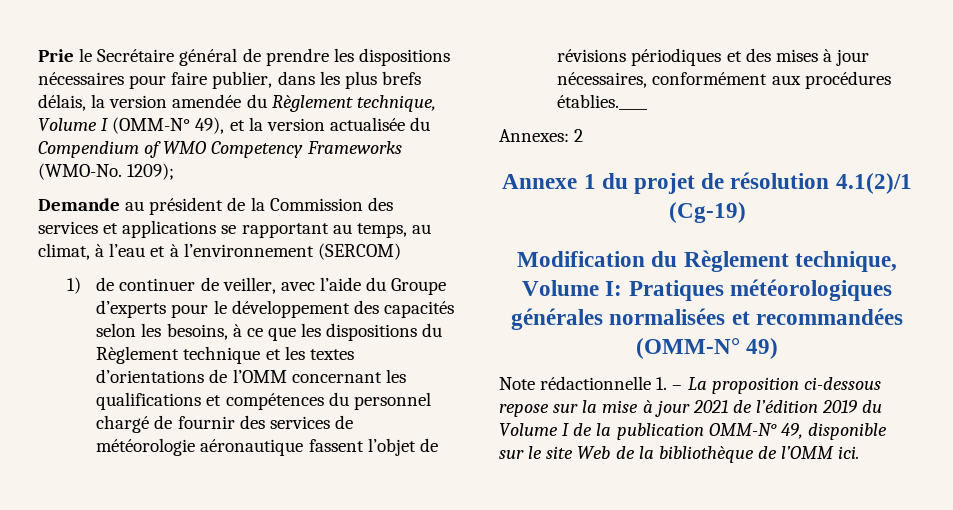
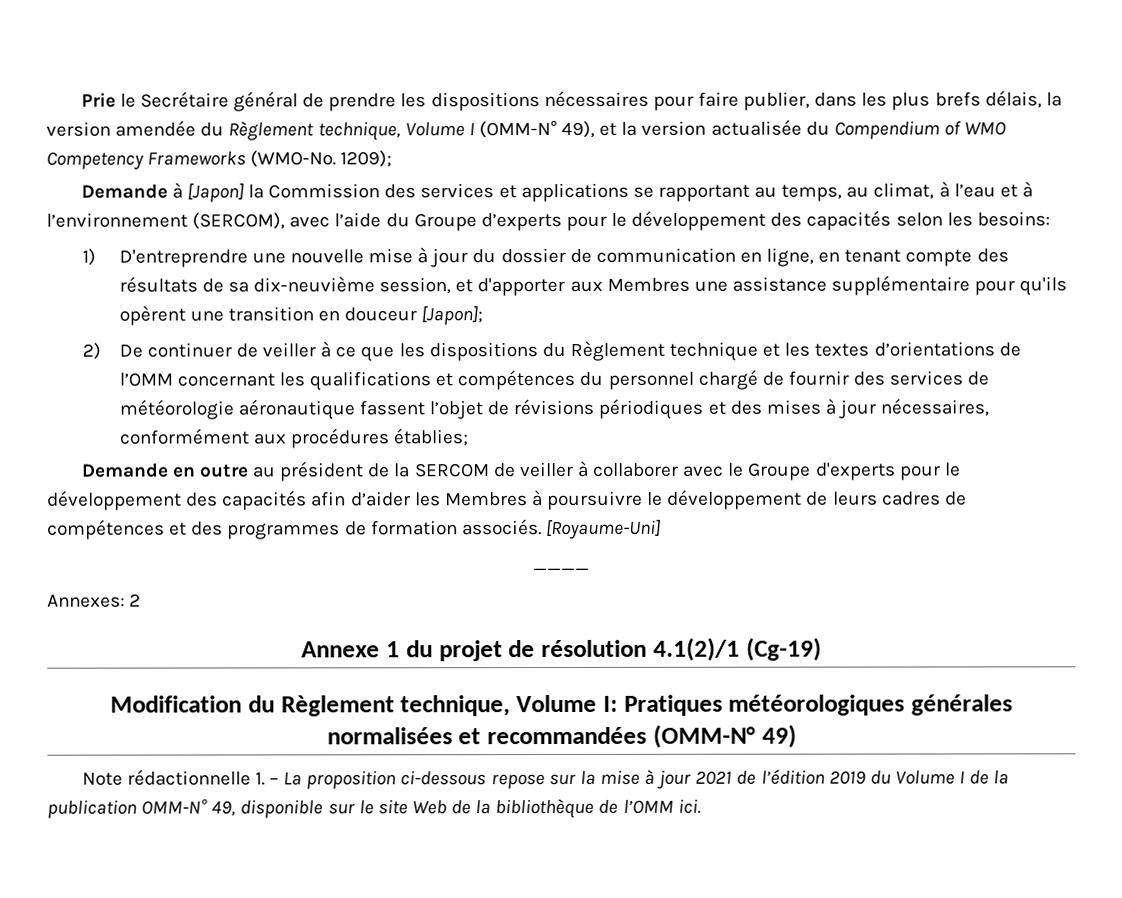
- Demande au président de la Commission des services et applications se rapportant au temps, au climat, à l’eau et à l’environnement (SERCOM)
- 1) de continuer de veiller, avec l’aide du Groupe d’experts pour le développement des capacités selon les besoins, à ce que les dispositions du Règlement technique et les textes d’orientations de l’OMM concernant les qualifications et compétences du personnel chargé de fournir des services de météorologie aéronautique fassent l’objet de révisions périodiques et des mises à jour nécessaires, conformément aux procédures établies.____
+ Demande à [Japon] la Commission des services et applications se rapportant au temps, au climat, à l’eau et à l’environnement (SERCOM), avec l’aide du Groupe d’experts pour le développement des capacités selon les besoins:
+ 1) D'entreprendre une nouvelle mise à jour du dossier de communication en ligne, en tenant compte des résultats de sa dix-neuvième session, et d'apporter aux Membres une assistance supplémentaire pour qu'ils opèrent une transition en douceur [Japon];
+ 2) De continuer de veiller à ce que les dispositions du Règlement technique et les textes d’orientations de l’OMM concernant les qualifications et compétences du personnel chargé de fournir des services de météorologie aéronautique fassent l’objet de révisions périodiques et des mises à jour nécessaires, conformément aux procédures établies;
+ Demande en outre au président de la SERCOM de veiller à collaborer avec le Groupe d'experts pour le développement des capacités afin d’aider les Membres à poursuivre le développement de leurs cadres de compétences et des programmes de formation associés. [Royaume-Uni]
+ ____

